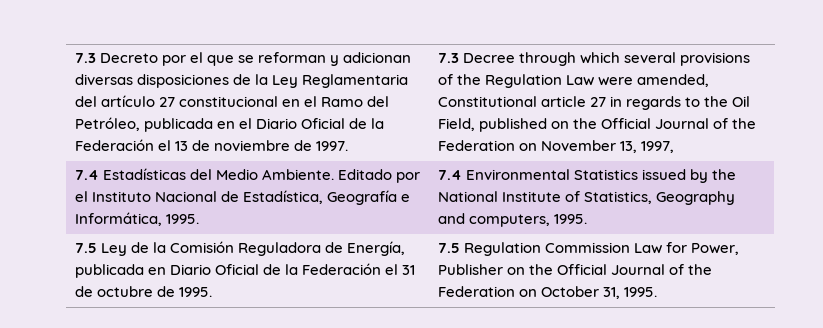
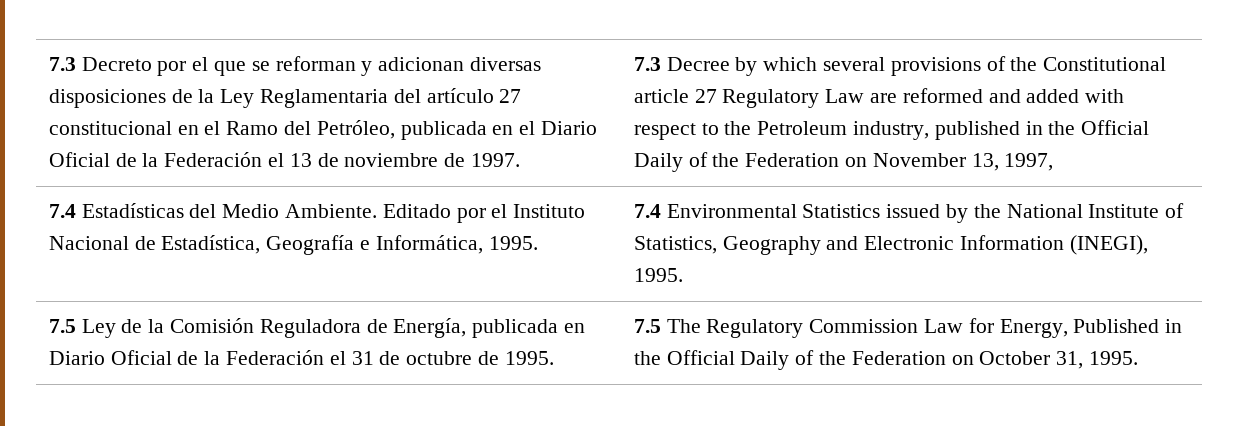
- 7.3 Decree through which several provisions of the Regulation Law were amended, Constitutional article 27 in regards to the Oil Field, published on the Official Journal of the Federation on November 13, 1997,
+ 7.3 Decree by which several provisions of the Constitutional article 27 Regulatory Law are reformed and added with respect to the Petroleum industry, published in the Official Daily of the Federation on November 13, 1997,
- 7.4 Estadísticas del Medio Ambiente. Editado por el Instituto Nacional de Estadística, Geografía e Informática, 1995. | 7.4 Environmental Statistics issued by the National Institute of Statistics, Geography and computers, 1995.
+ 7.4 Estadísticas del Medio Ambiente. Editado por el Instituto Nacional de Estadística, Geografía e Informática, 1995. | 7.4 Environmental Statistics issued by the National Institute of Statistics, Geography and Electronic Information (INEGI), 1995.
- 7.5 Ley de la Comisión Reguladora de Energía, publicada en Diario Oficial de la Federación el 31 de octubre de 1995. | 7.5 Regulation Commission Law for Power, Publisher on the Official Journal of the Federation on October 31, 1995.
+ 7.5 Ley de la Comisión Reguladora de Energía, publicada en Diario Oficial de la Federación el 31 de octubre de 1995. | 7.5 The Regulatory Commission Law for Energy, Published in the Official Daily of the Federation on October 31, 1995.

